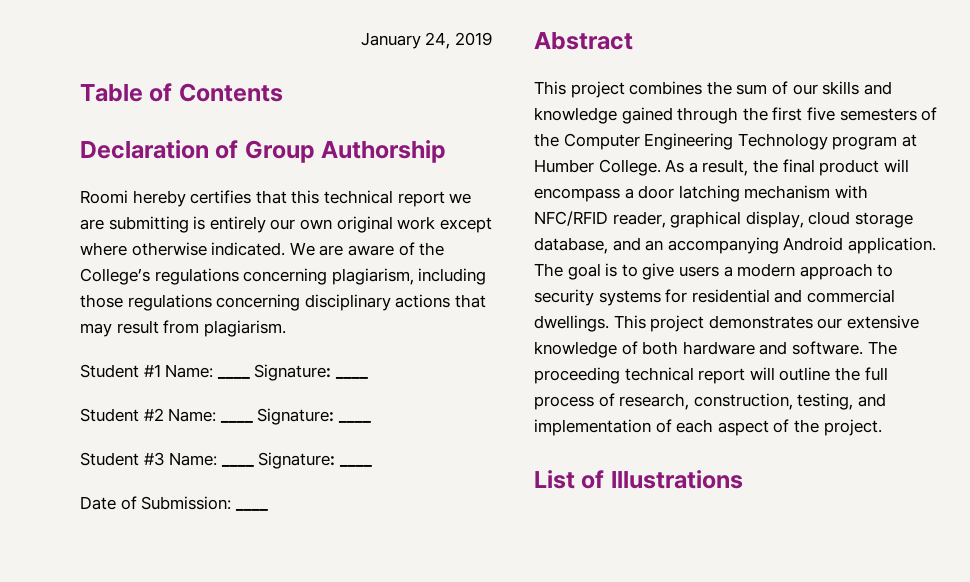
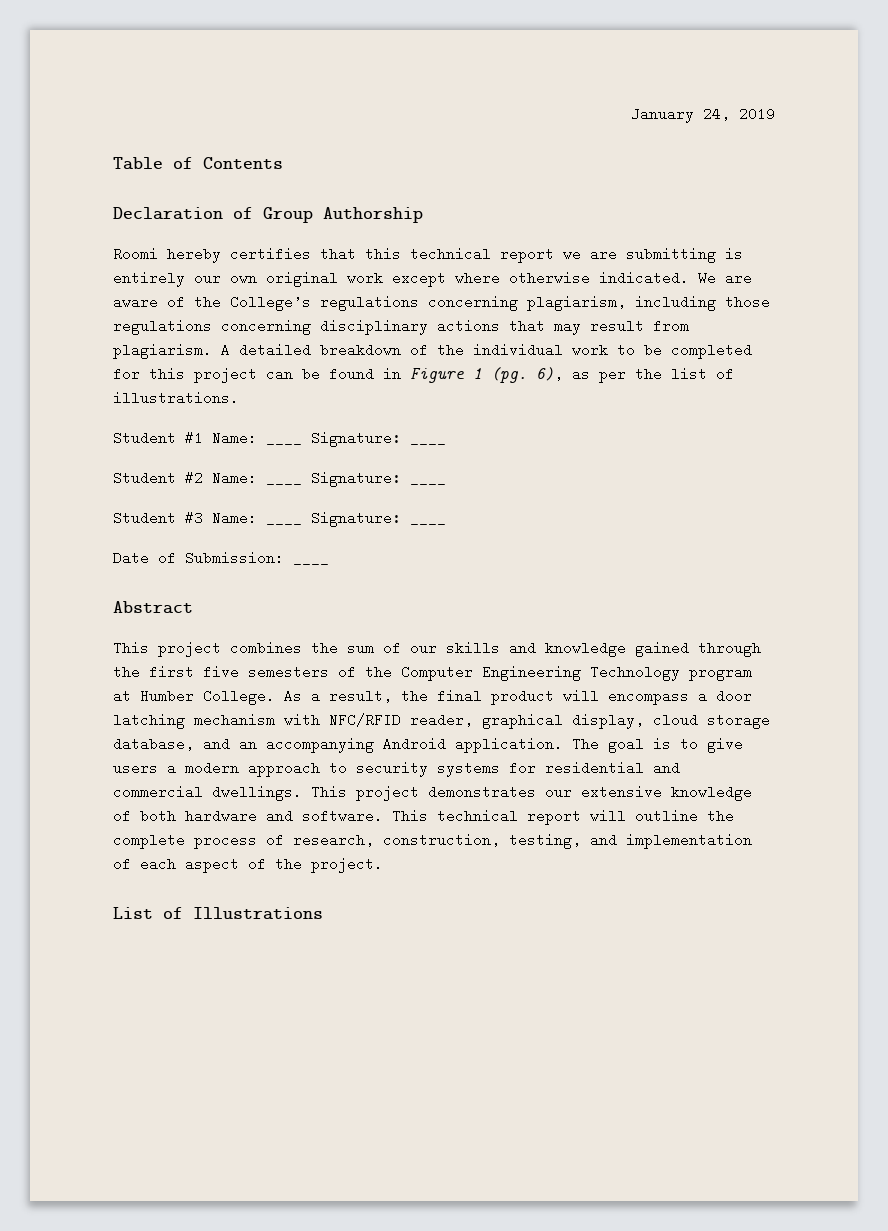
+ A detailed breakdown of the individual work to be completed for this project can be found in Figure 1 (pg. 6), as per the list of illustrations.
- The proceeding technical report will outline the full process of research, construction, testing, and implementation of each aspect of the project.
+ This technical report will outline the complete process of research, construction, testing, and implementation of each aspect of the project.

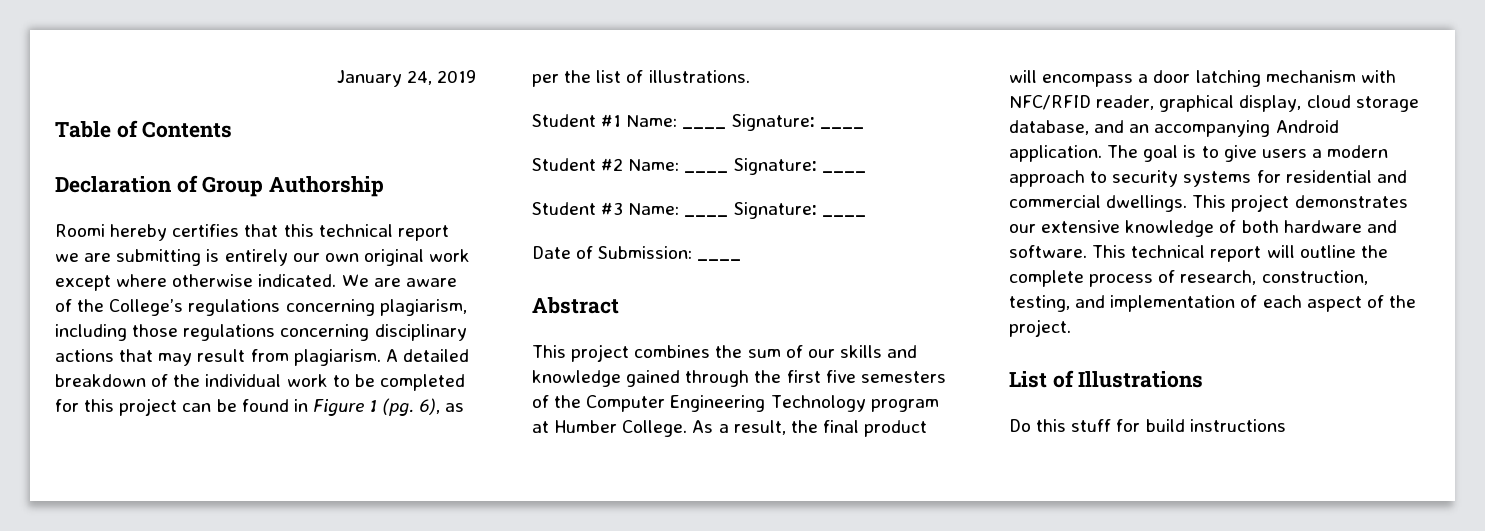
+ Do this stuff for build instructions

